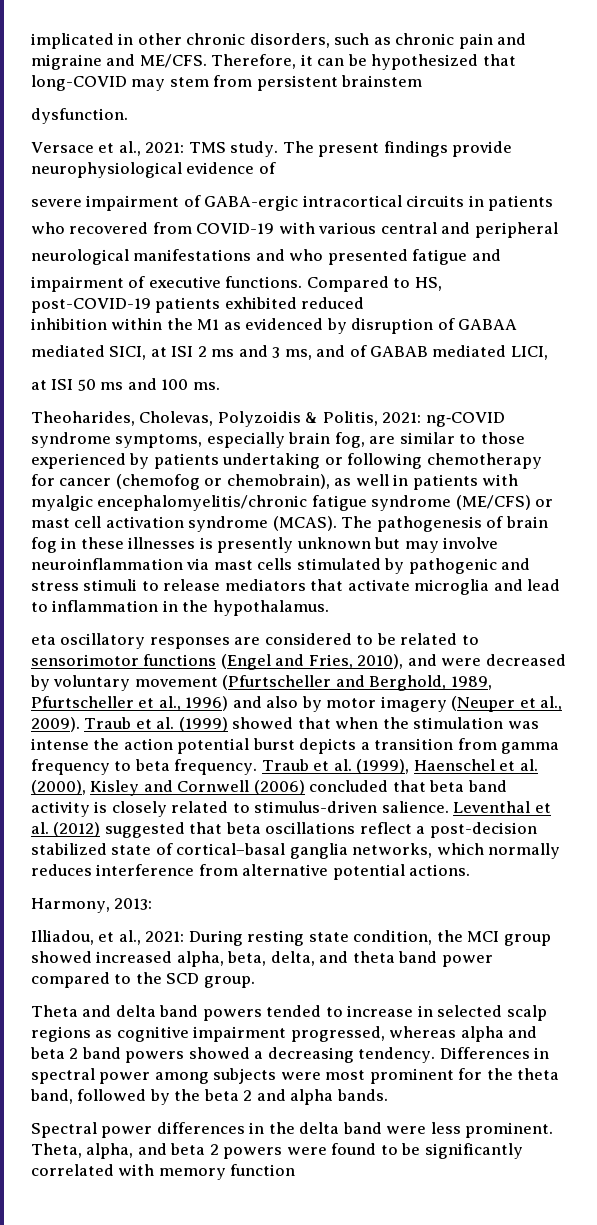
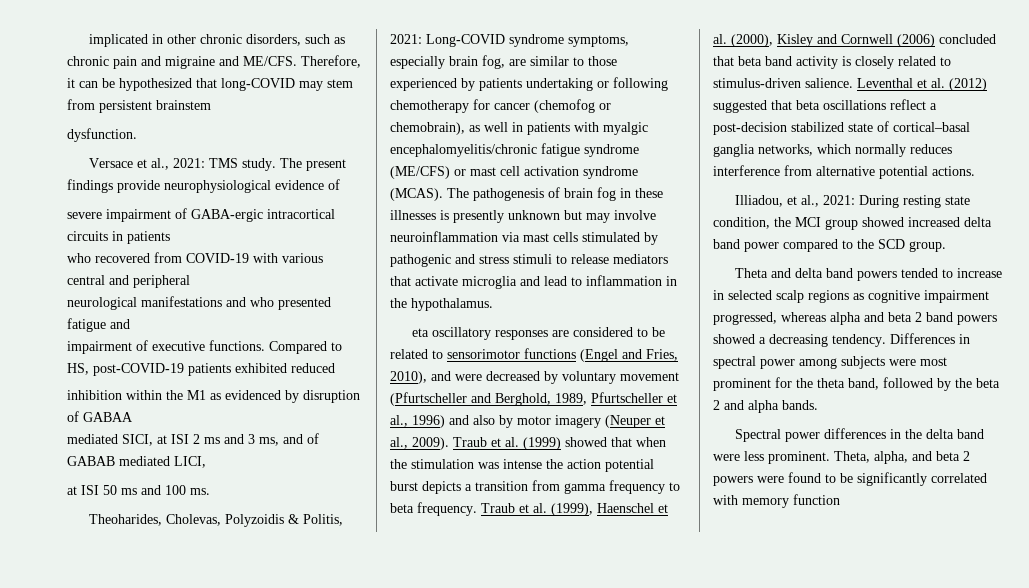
- Theoharides, Cholevas, Polyzoidis & Politis, 2021: ng‐COVID syndrome symptoms, especially brain fog, are similar to those experienced by patients undertaking or following chemotherapy for cancer (chemofog or chemobrain), as well in patients with myalgic encephalomyelitis/chronic fatigue syndrome (ME/CFS) or mast cell activation syndrome (MCAS).
+ Theoharides, Cholevas, Polyzoidis & Politis, 2021: Long‐COVID syndrome symptoms, especially brain fog, are similar to those experienced by patients undertaking or following chemotherapy for cancer (chemofog or chemobrain), as well in patients with myalgic encephalomyelitis/chronic fatigue syndrome (ME/CFS) or mast cell activation syndrome (MCAS).
- Harmony, 2013:
- Illiadou, et al., 2021: During resting state condition, the MCI group showed increased alpha, beta, delta, and theta band power compared to the SCD group.
+ Illiadou, et al., 2021: During resting state condition, the MCI group showed increased delta band power compared to the SCD group.

